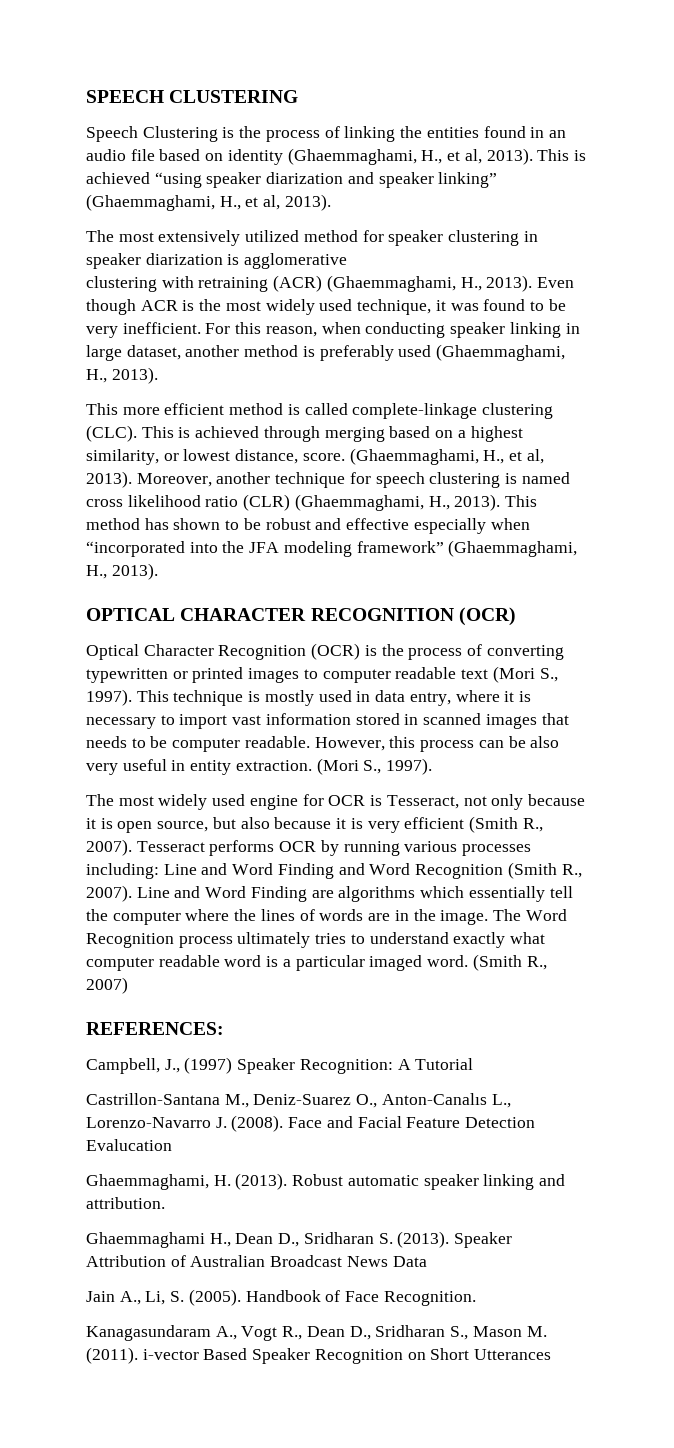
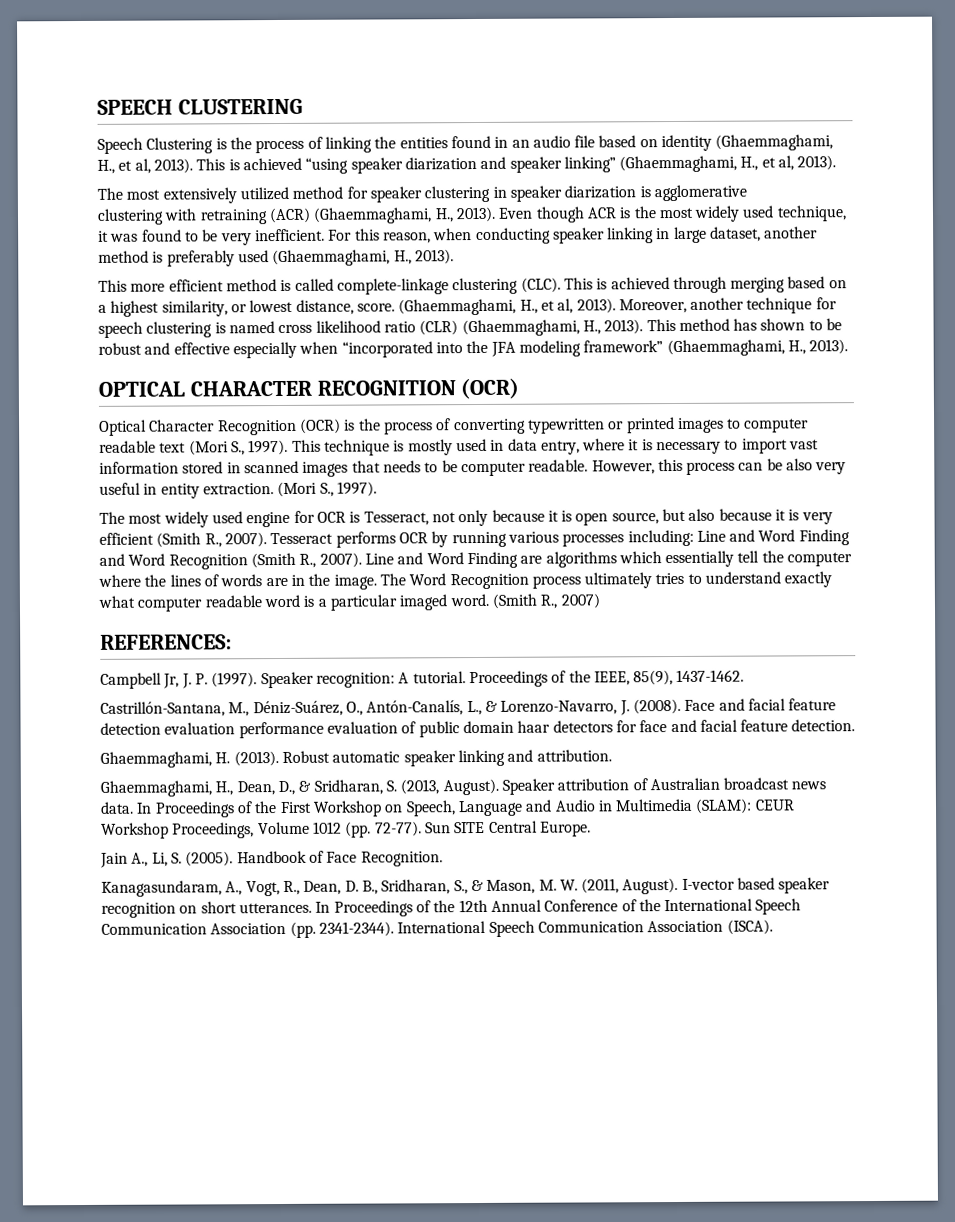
- Campbell, J., (1997) Speaker Recognition: A Tutorial
- Castrillon-Santana M., Deniz-Suarez O., Anton-Canalıs L., Lorenzo-Navarro J. (2008). Face and Facial Feature Detection Evalucation
+ Campbell Jr, J. P. (1997). Speaker recognition: A tutorial. Proceedings of the IEEE, 85(9), 1437-1462.
+ Castrillón-Santana, M., Déniz-Suárez, O., Antón-Canalís, L., & Lorenzo-Navarro, J. (2008). Face and facial feature detection evaluation performance evaluation of public domain haar detectors for face and facial feature detection.
- Ghaemmaghami H., Dean D., Sridharan S. (2013). Speaker Attribution of Australian Broadcast News Data
+ Ghaemmaghami, H., Dean, D., & Sridharan, S. (2013, August). Speaker attribution of Australian broadcast news data. In Proceedings of the First Workshop on Speech, Language and Audio in Multimedia (SLAM): CEUR Workshop Proceedings, Volume 1012 (pp. 72-77). Sun SITE Central Europe.
- Kanagasundaram A., Vogt R., Dean D., Sridharan S., Mason M. (2011). i-vector Based Speaker Recognition on Short Utterances
+ Kanagasundaram, A., Vogt, R., Dean, D. B., Sridharan, S., & Mason, M. W. (2011, August). I-vector based speaker recognition on short utterances. In Proceedings of the 12th Annual Conference of the International Speech Communication Association (pp. 2341-2344). International Speech Communication Association (ISCA).

